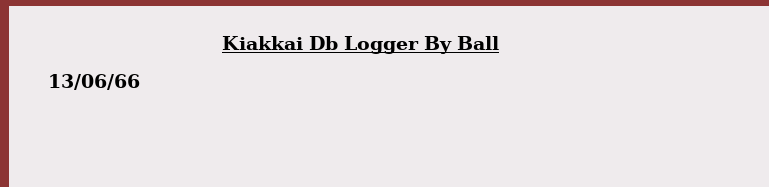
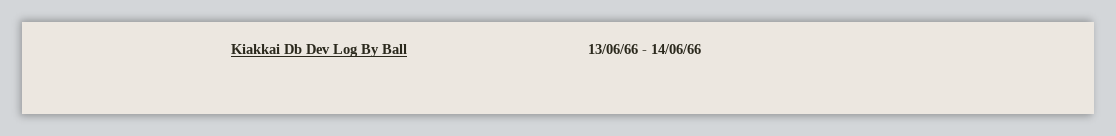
- Kiakkai Db Logger By Ball
+ Kiakkai Db Dev Log By Ball
- 13/06/66
+ 13/06/66 - 14/06/66

